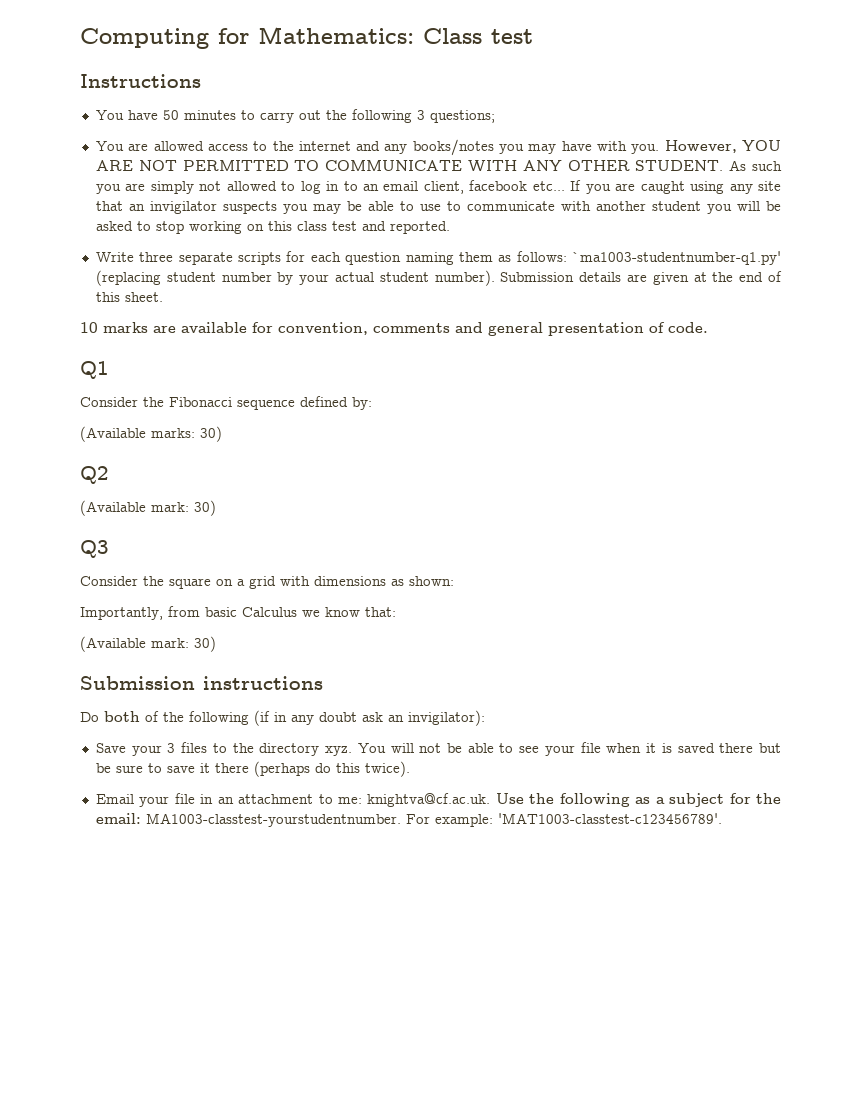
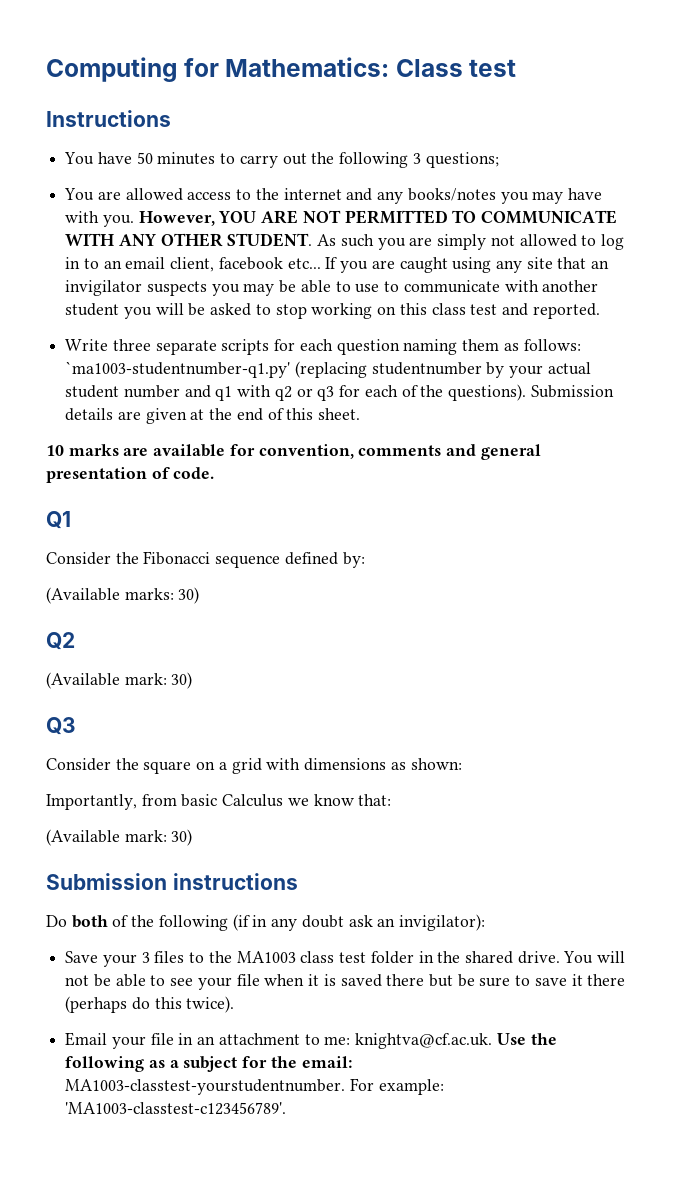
- Write three separate scripts for each question naming them as follows: `ma1003-studentnumber-q1.py' (replacing student number by your actual student number).
+ Write three separate scripts for each question naming them as follows: `ma1003-studentnumber-q1.py' (replacing studentnumber by your actual student number and q1 with q2 or q3 for each of the questions).
- Save your 3 files to the directory xyz.
+ Save your 3 files to the MA1003 class test folder in the shared drive.
- For example: 'MAT1003-classtest-c123456789'.
+ For example: 'MA1003-classtest-c123456789'.

